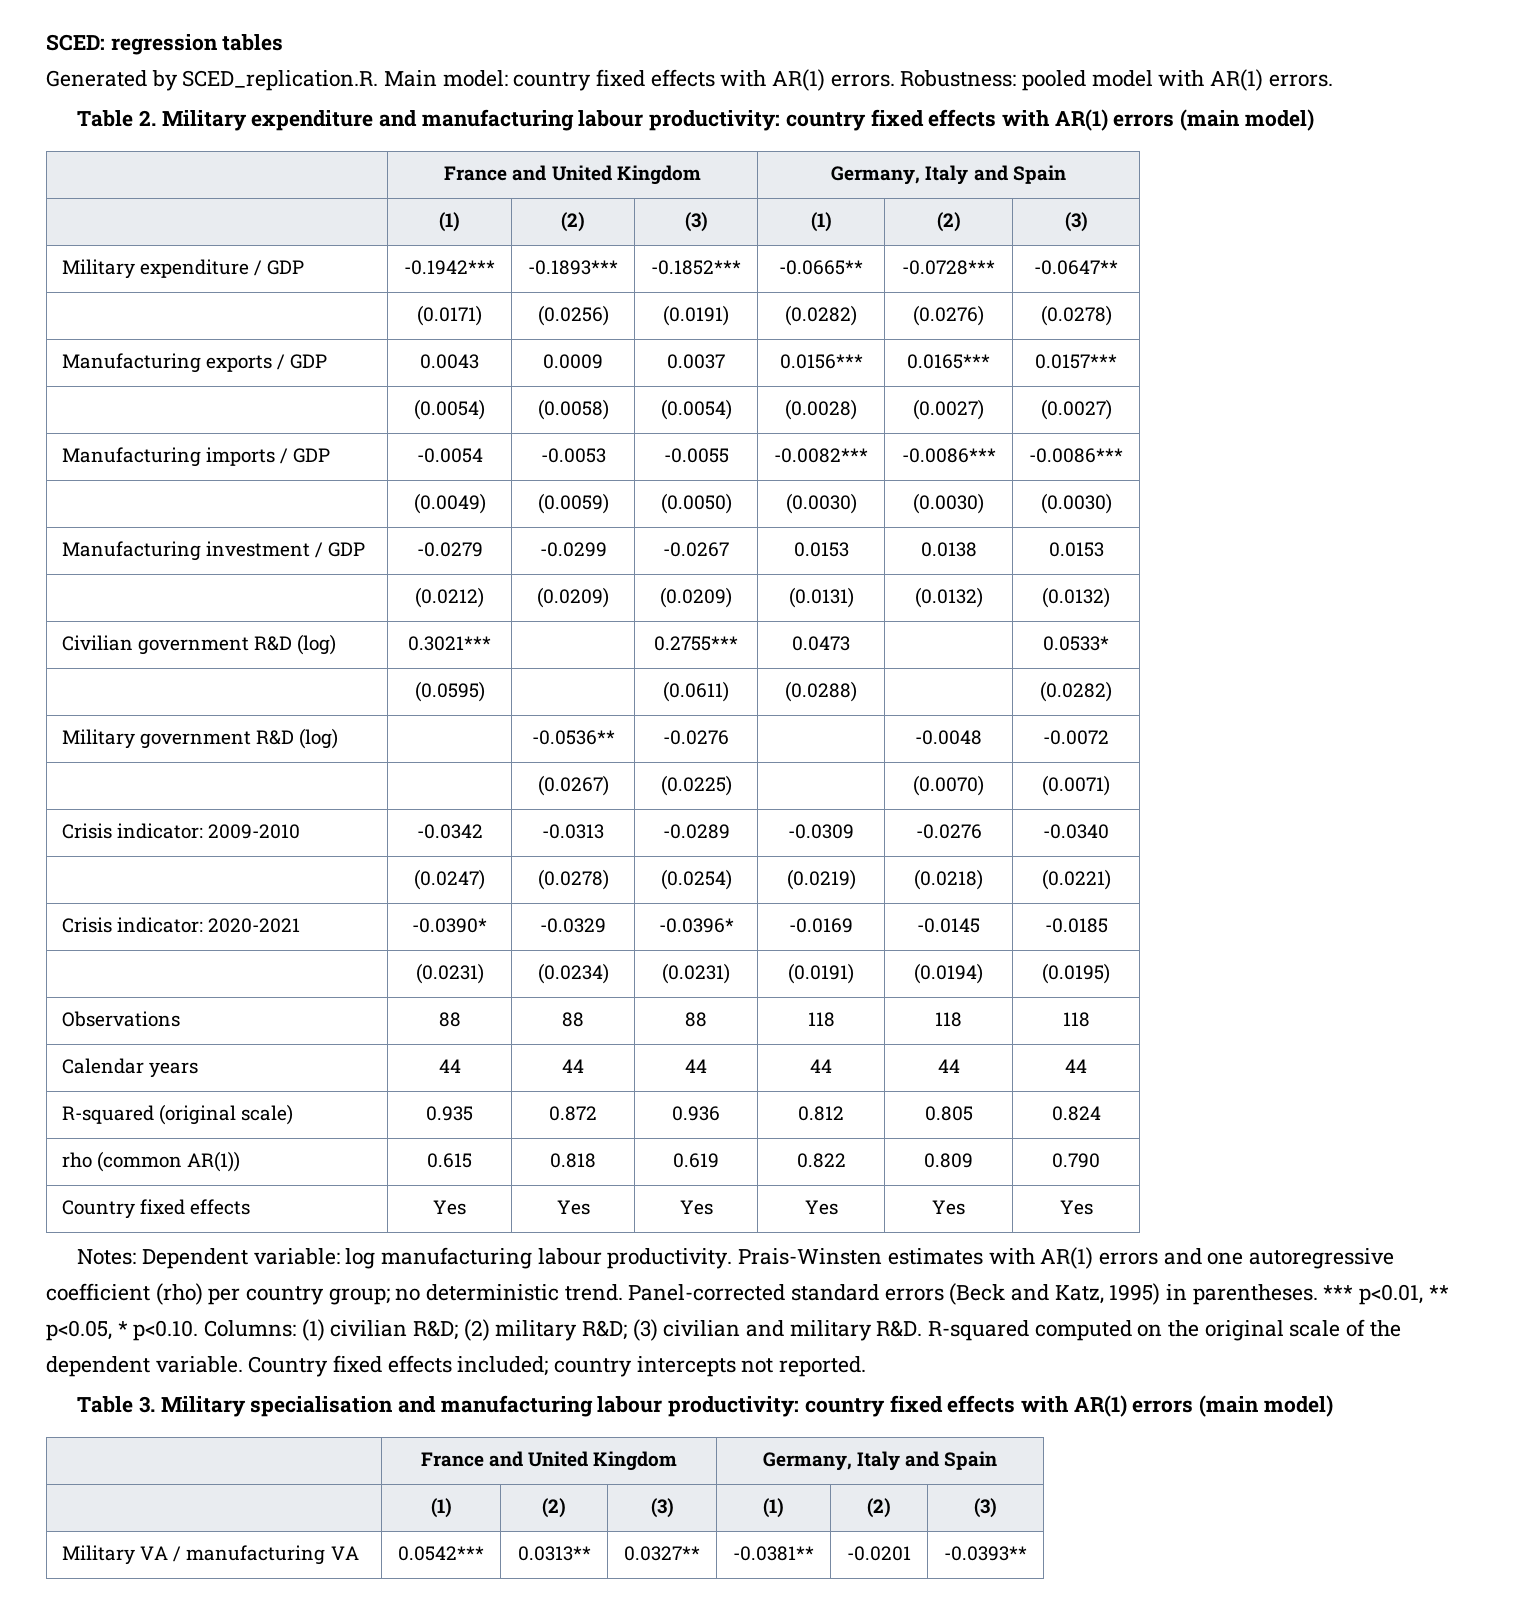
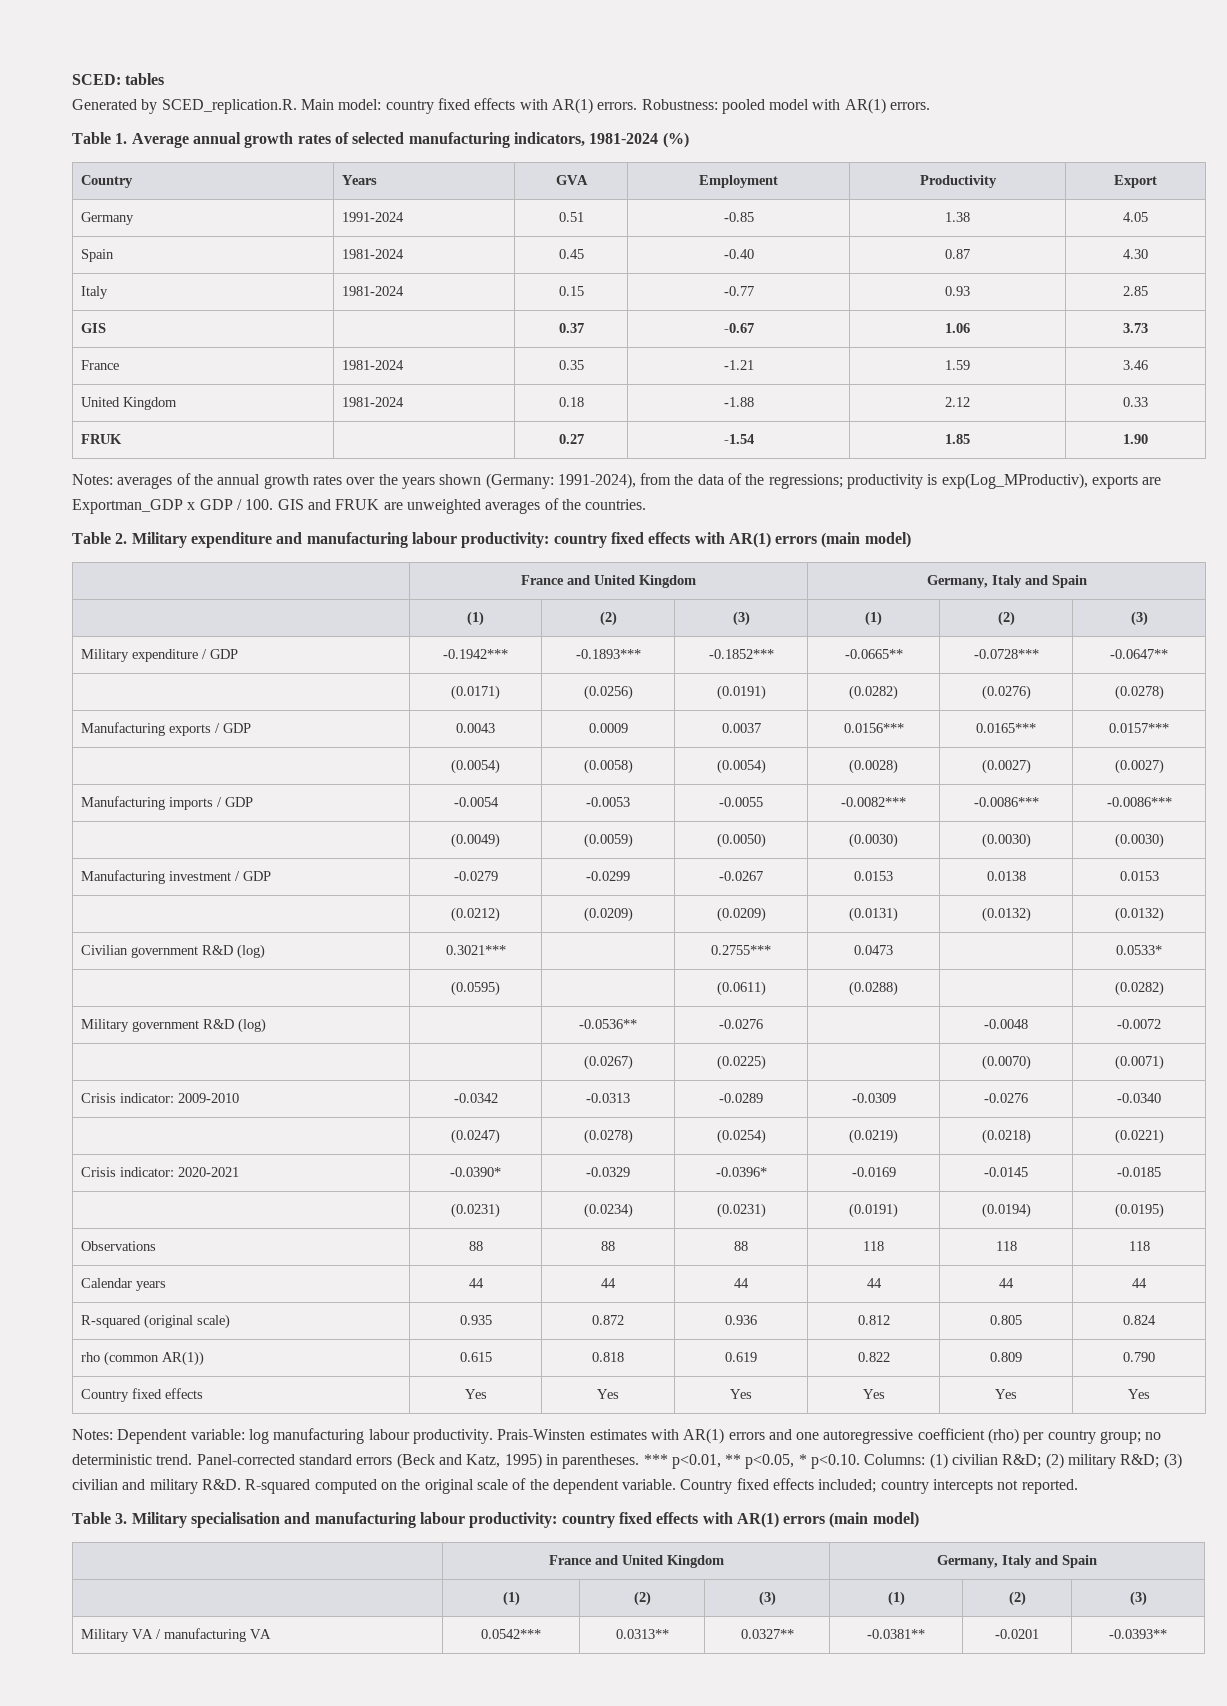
- SCED: regression tables
+ SCED: tables
+ Table 1. Average annual growth rates of selected manufacturing indicators, 1981-2024 (%)
+ Country | Years | GVA | Employment | Productivity | Export
+ Germany | 1991-2024 | 0.51 | -0.85 | 1.38 | 4.05
+ Spain | 1981-2024 | 0.45 | -0.40 | 0.87 | 4.30
+ Italy | 1981-2024 | 0.15 | -0.77 | 0.93 | 2.85
+ GIS | | 0.37 | -0.67 | 1.06 | 3.73
+ France | 1981-2024 | 0.35 | -1.21 | 1.59 | 3.46
+ United Kingdom | 1981-2024 | 0.18 | -1.88 | 2.12 | 0.33
+ FRUK | | 0.27 | -1.54 | 1.85 | 1.90
+ Notes: averages of the annual growth rates over the years shown (Germany: 1991-2024), from the data of the regressions; productivity is exp(Log_MProductiv), exports are Exportman_GDP x GDP / 100. GIS and FRUK are unweighted averages of the countries.

